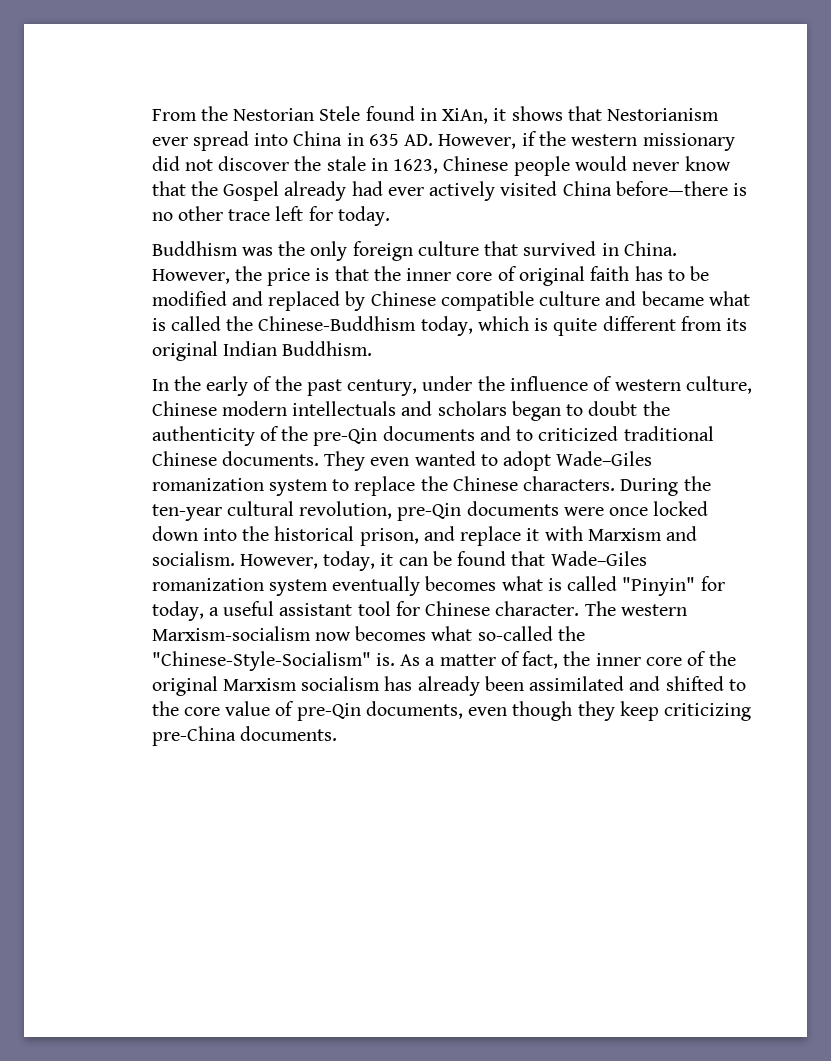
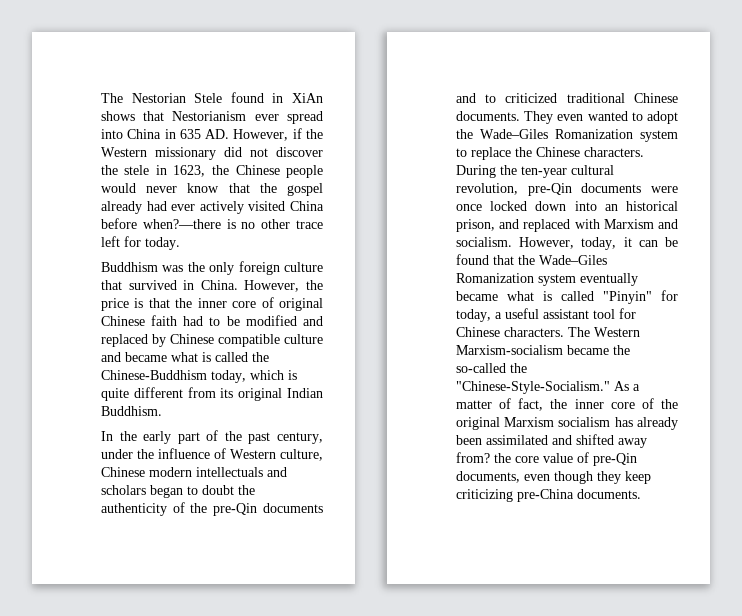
- From the Nestorian Stele found in XiAn, it shows that Nestorianism ever spread into China in 635 AD. However, if the western missionary did not discover the stale in 1623, Chinese people would never know that the Gospel already had ever actively visited China before—there is no other trace left for today.
+ The Nestorian Stele found in XiAn shows that Nestorianism ever spread into China in 635 AD. However, if the Western missionary did not discover the stele in 1623, the Chinese people would never know that the gospel already had ever actively visited China before when?—there is no other trace left for today.
- However, the price is that the inner core of original faith has to be modified and replaced by Chinese compatible culture and became what is called the Chinese-Buddhism today, which is quite different from its original Indian Buddhism.
+ However, the price is that the inner core of original Chinese faith had to be modified and replaced by Chinese compatible culture and became what is called the Chinese-Buddhism today, which is quite different from its original Indian Buddhism.
- In the early of the past century, under the influence of western culture, Chinese modern intellectuals and scholars began to doubt the authenticity of the pre-Qin documents and to criticized traditional Chinese documents.
+ In the early part of the past century, under the influence of Western culture, Chinese modern intellectuals and scholars began to doubt the authenticity of the pre-Qin documents and to criticized traditional Chinese documents.
- They even wanted to adopt Wade–Giles romanization system to replace the Chinese characters.
+ They even wanted to adopt the Wade–Giles Romanization system to replace the Chinese characters.
- During the ten-year cultural revolution, pre-Qin documents were once locked down into the historical prison, and replace it with Marxism and socialism.
+ During the ten-year cultural revolution, pre-Qin documents were once locked down into an historical prison, and replaced with Marxism and socialism.
- However, today, it can be found that Wade–Giles romanization system eventually becomes what is called "Pinyin" for today, a useful assistant tool for Chinese character. The western Marxism-socialism now becomes what so-called the "Chinese-Style-Socialism" is.
+ However, today, it can be found that the Wade–Giles Romanization system eventually became what is called "Pinyin" for today, a useful assistant tool for Chinese characters. The Western Marxism-socialism became the so-called the "Chinese-Style-Socialism."
- As a matter of fact, the inner core of the original Marxism socialism has already been assimilated and shifted to the core value of pre-Qin documents, even though they keep criticizing pre-China documents.
+ As a matter of fact, the inner core of the original Marxism socialism has already been assimilated and shifted away from? the core value of pre-Qin documents, even though they keep criticizing pre-China documents.

